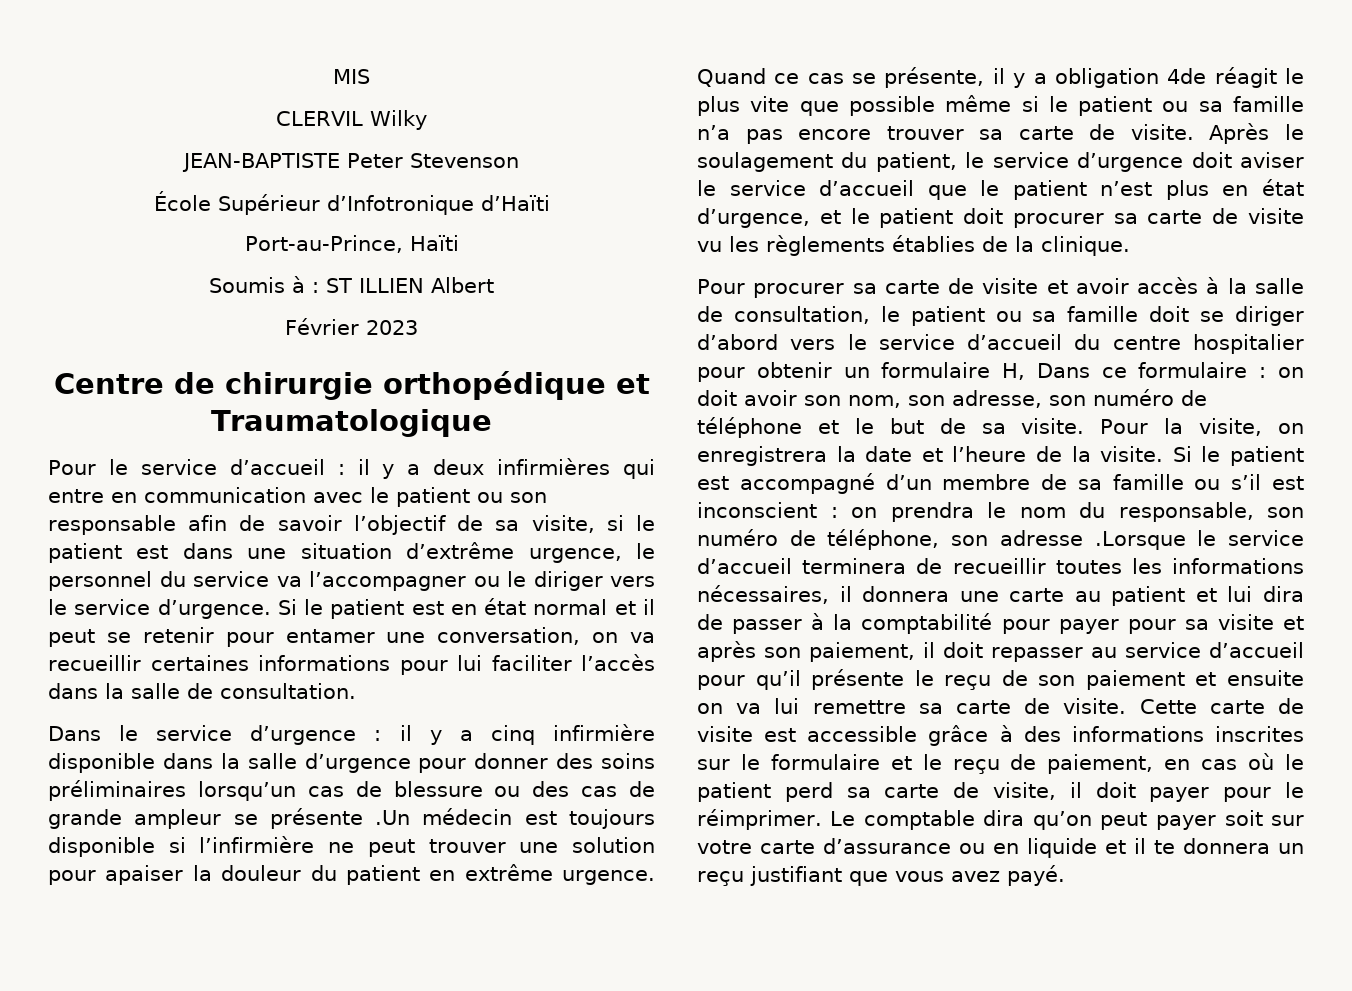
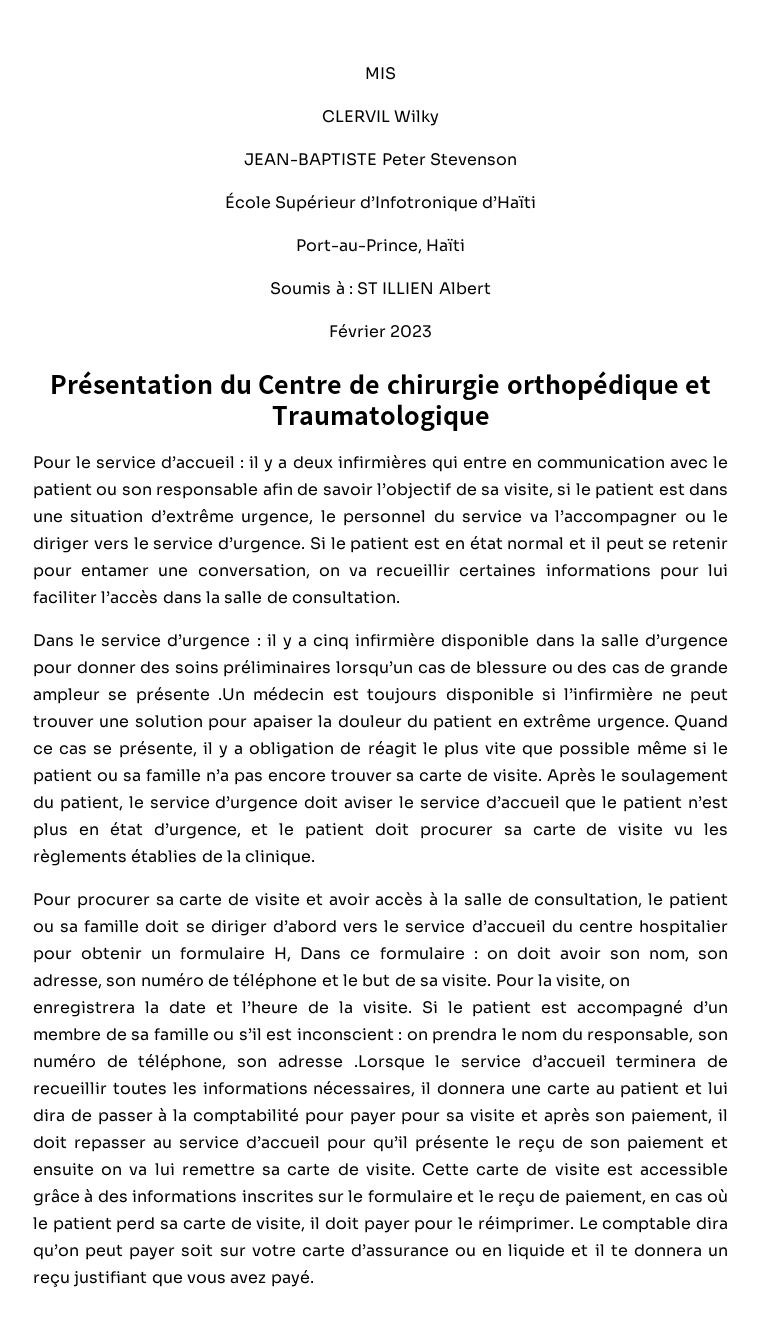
- Centre de chirurgie orthopédique et Traumatologique
+ Présentation du Centre de chirurgie orthopédique et Traumatologique
- Quand ce cas se présente, il y a obligation 4de réagit le plus vite que possible même si le patient ou sa famille n’a pas encore trouver sa carte de visite.
+ Quand ce cas se présente, il y a obligation de réagit le plus vite que possible même si le patient ou sa famille n’a pas encore trouver sa carte de visite.

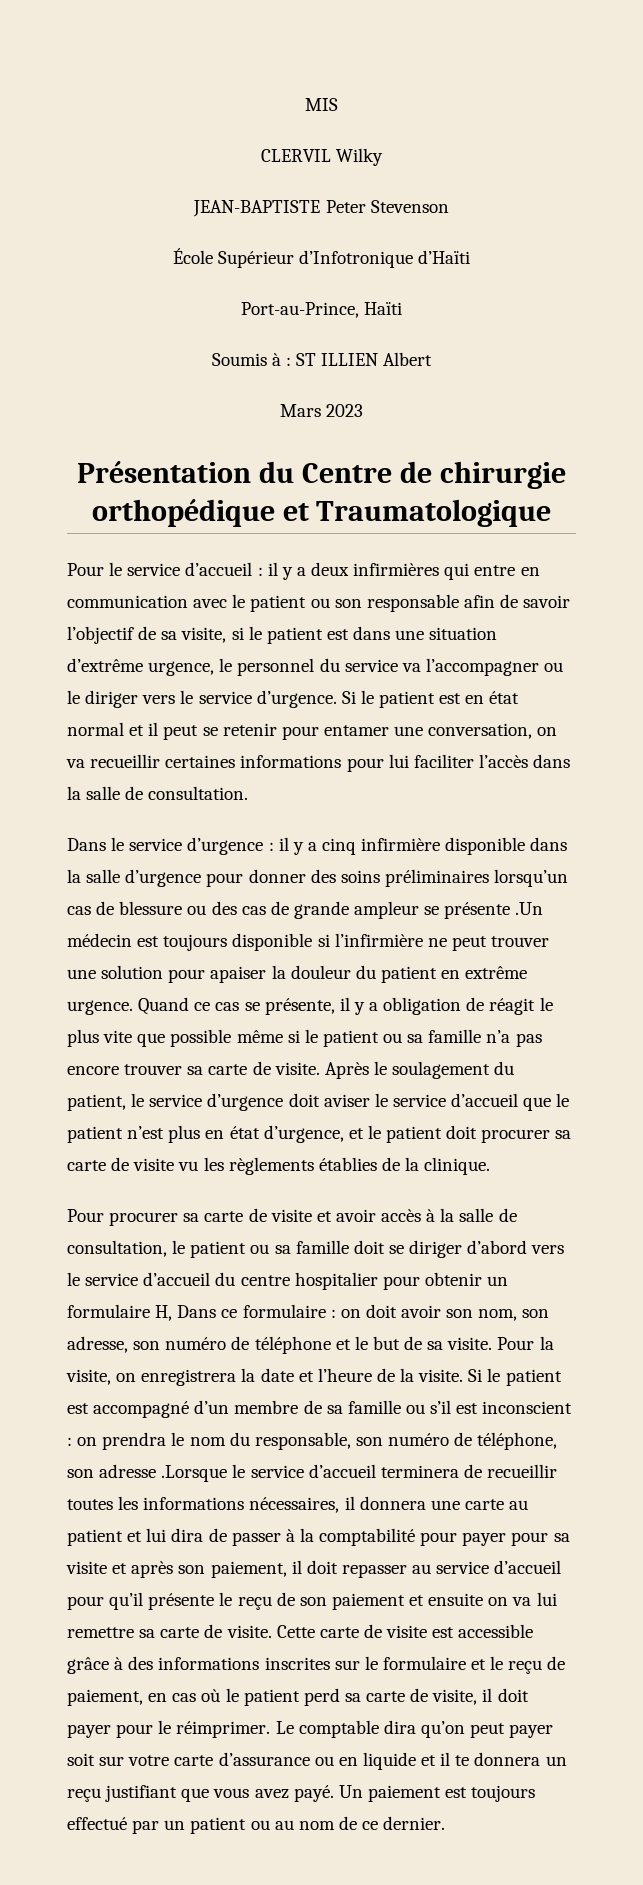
- Février 2023
+ Mars 2023
+ Un paiement est toujours effectué par un patient ou au nom de ce dernier.

